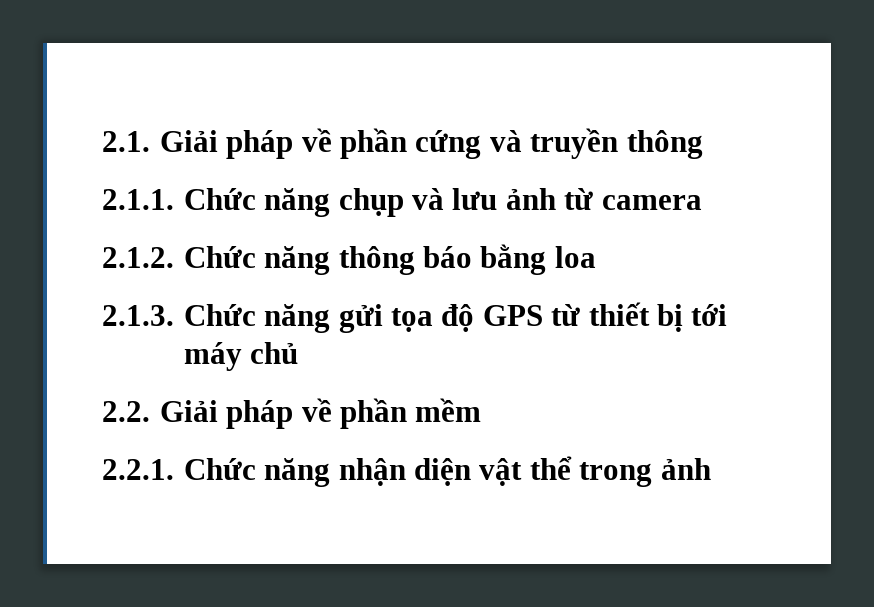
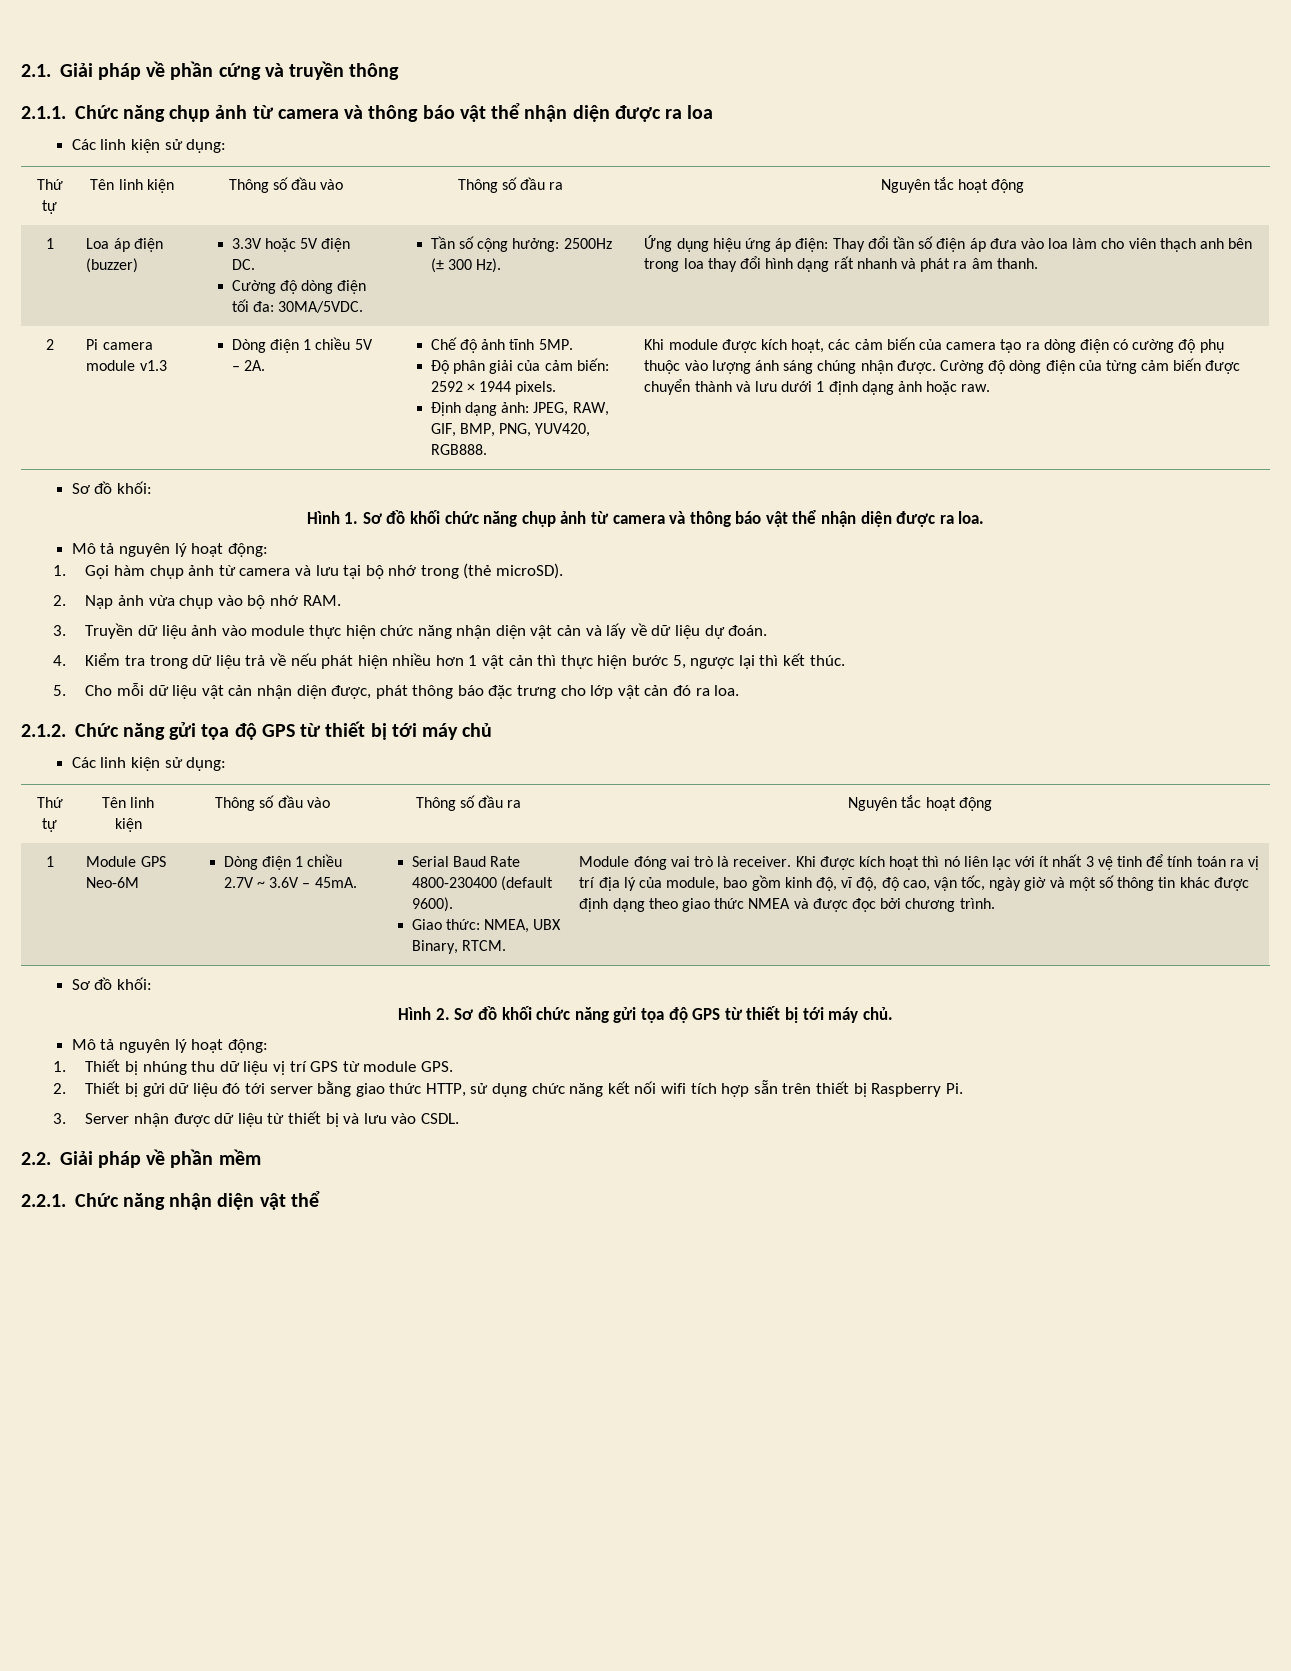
- 2.1.1. Chức năng chụp và lưu ảnh từ camera
- 2.1.2. Chức năng thông báo bằng loa
- 2.1.3. Chức năng gửi tọa độ GPS từ thiết bị tới máy chủ
+ 2.1.1. Chức năng chụp ảnh từ camera và thông báo vật thể nhận diện được ra loa
+ Các linh kiện sử dụng:
+ Thứ tự | Tên linh kiện | Thông số đầu vào | Thông số đầu ra | Nguyên tắc hoạt động
+ 1 | Loa áp điện (buzzer) | 3.3V hoặc 5V điện DC.
+ Cường độ dòng điện tối đa: 30MA/5VDC. | Tần số cộng hưởng: 2500Hz (± 300 Hz). | Ứng dụng hiệu ứng áp điện: Thay đổi tần số điện áp đưa vào loa làm cho viên thạch anh bên trong loa thay đổi hình dạng rất nhanh và phát ra âm thanh.
+ 2 | Pi camera module v1.3 | Dòng điện 1 chiều 5V – 2A. | Chế độ ảnh tĩnh 5MP.
+ Độ phân giải của cảm biến: 2592 × 1944 pixels.
+ Định dạng ảnh: JPEG, RAW, GIF, BMP, PNG, YUV420, RGB888. | Khi module được kích hoạt, các cảm biến của camera tạo ra dòng điện có cường độ phụ thuộc vào lượng ánh sáng chúng nhận được. Cường độ dòng điện của từng cảm biến được chuyển thành và lưu dưới 1 định dạng ảnh hoặc raw.
+ Sơ đồ khối:
+ Hình 1. Sơ đồ khối chức năng chụp ảnh từ camera và thông báo vật thể nhận diện được ra loa.
+ Mô tả nguyên lý hoạt động:
+ 1. Gọi hàm chụp ảnh từ camera và lưu tại bộ nhớ trong (thẻ microSD).
+ 2. Nạp ảnh vừa chụp vào bộ nhớ RAM.
+ 3. Truyền dữ liệu ảnh vào module thực hiện chức năng nhận diện vật cản và lấy về dữ liệu dự đoán.
+ 4. Kiểm tra trong dữ liệu trả về nếu phát hiện nhiều hơn 1 vật cản thì thực hiện bước 5, ngược lại thì kết thúc.
+ 5. Cho mỗi dữ liệu vật cản nhận diện được, phát thông báo đặc trưng cho lớp vật cản đó ra loa.
+ 2.1.2. Chức năng gửi tọa độ GPS từ thiết bị tới máy chủ
+ Các linh kiện sử dụng:
+ Thứ tự | Tên linh kiện | Thông số đầu vào | Thông số đầu ra | Nguyên tắc hoạt động
+ 1 | Module GPS Neo-6M | Dòng điện 1 chiều 2.7V ~ 3.6V – 45mA. | Serial Baud Rate 4800-230400 (default 9600).
+ Giao thức: NMEA, UBX Binary, RTCM. | Module đóng vai trò là receiver. Khi được kích hoạt thì nó liên lạc với ít nhất 3 vệ tinh để tính toán ra vị trí địa lý của module, bao gồm kinh độ, vĩ độ, độ cao, vận tốc, ngày giờ và một số thông tin khác được định dạng theo giao thức NMEA và được đọc bởi chương trình.
+ Sơ đồ khối:
+ Hình 2. Sơ đồ khối chức năng gửi tọa độ GPS từ thiết bị tới máy chủ.
+ Mô tả nguyên lý hoạt động:
+ 1. Thiết bị nhúng thu dữ liệu vị trí GPS từ module GPS.
+ 2. Thiết bị gửi dữ liệu đó tới server bằng giao thức HTTP, sử dụng chức năng kết nối wifi tích hợp sẵn trên thiết bị Raspberry Pi.
+ 3. Server nhận được dữ liệu từ thiết bị và lưu vào CSDL.
- 2.2.1. Chức năng nhận diện vật thể trong ảnh
+ 2.2.1. Chức năng nhận diện vật thể

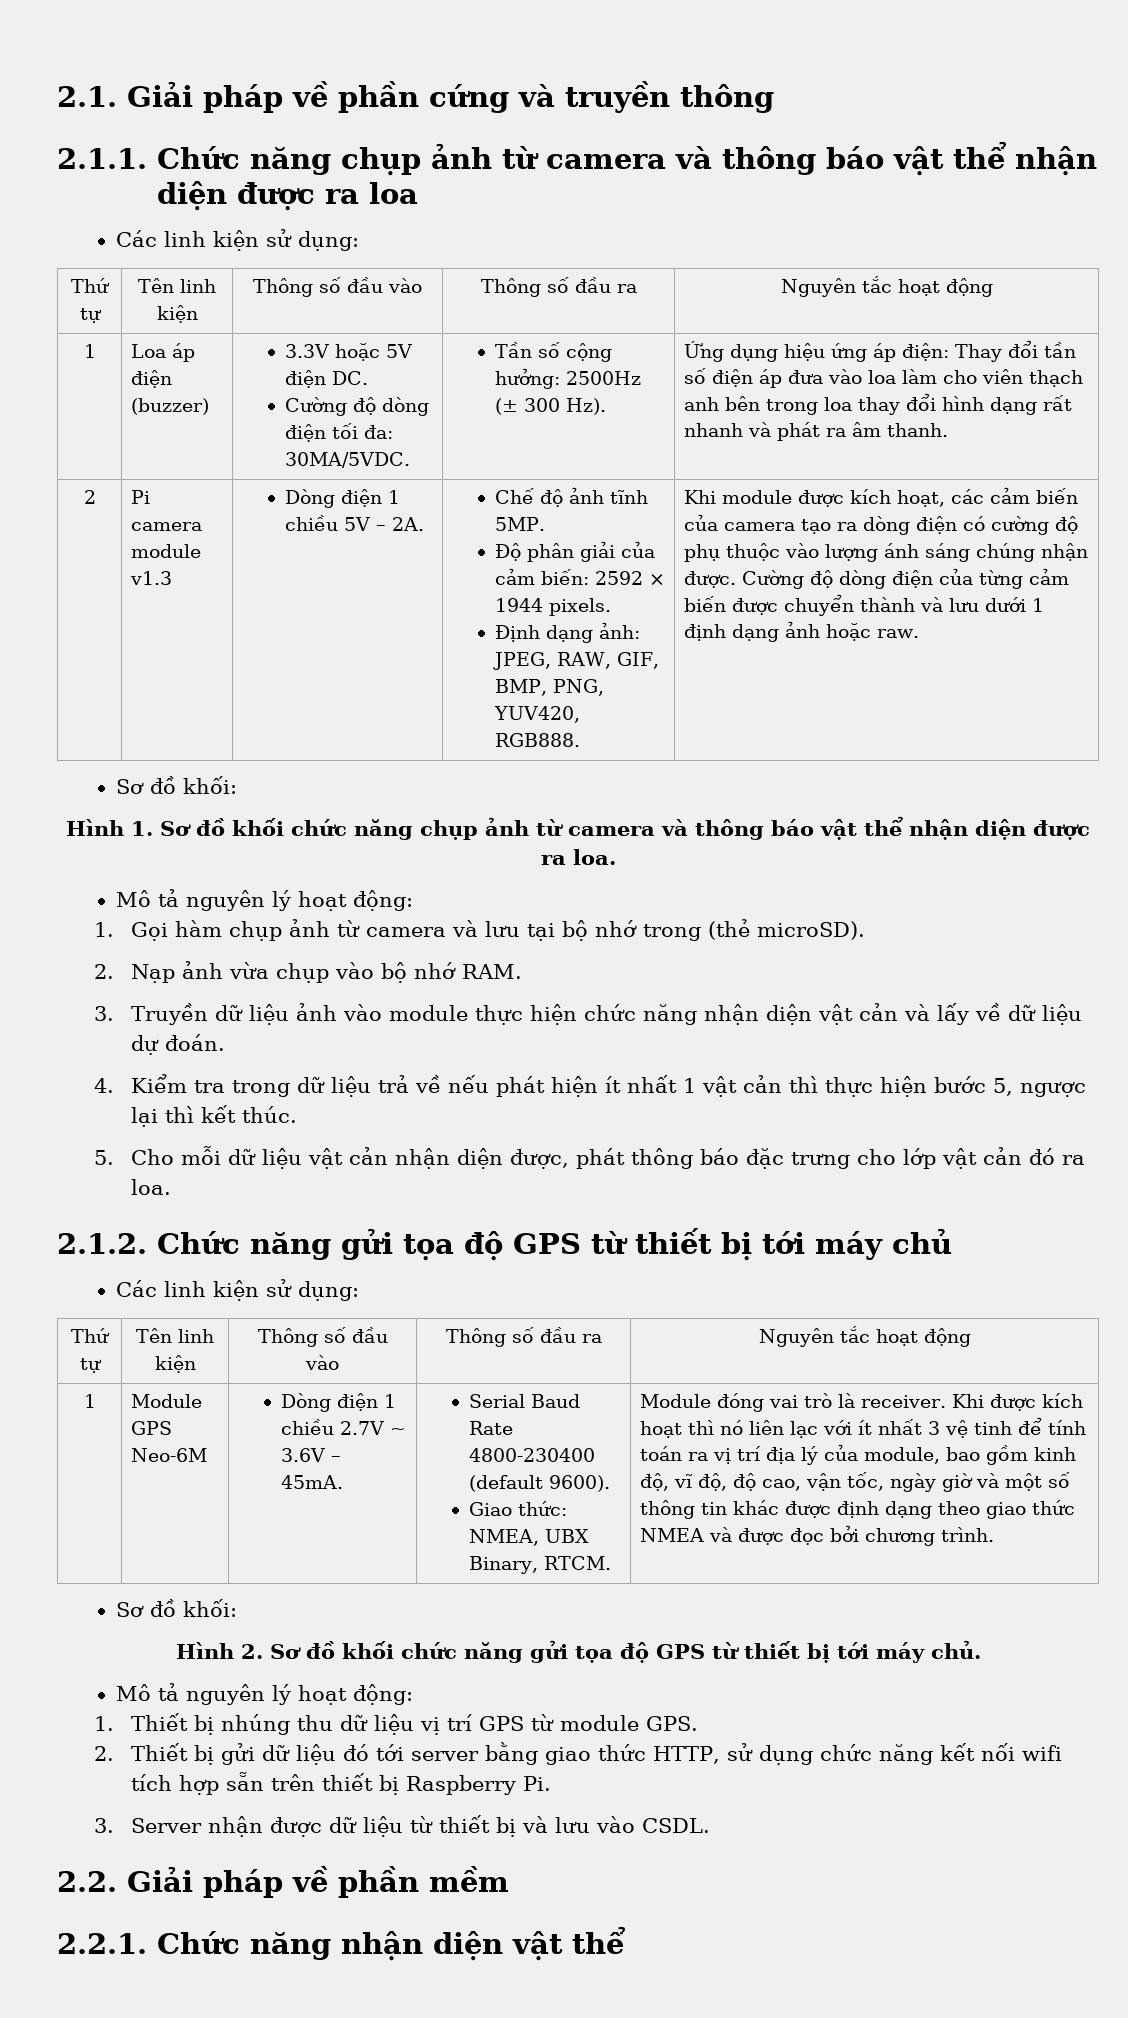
- 4. Kiểm tra trong dữ liệu trả về nếu phát hiện nhiều hơn 1 vật cản thì thực hiện bước 5, ngược lại thì kết thúc.
+ 4. Kiểm tra trong dữ liệu trả về nếu phát hiện ít nhất 1 vật cản thì thực hiện bước 5, ngược lại thì kết thúc.

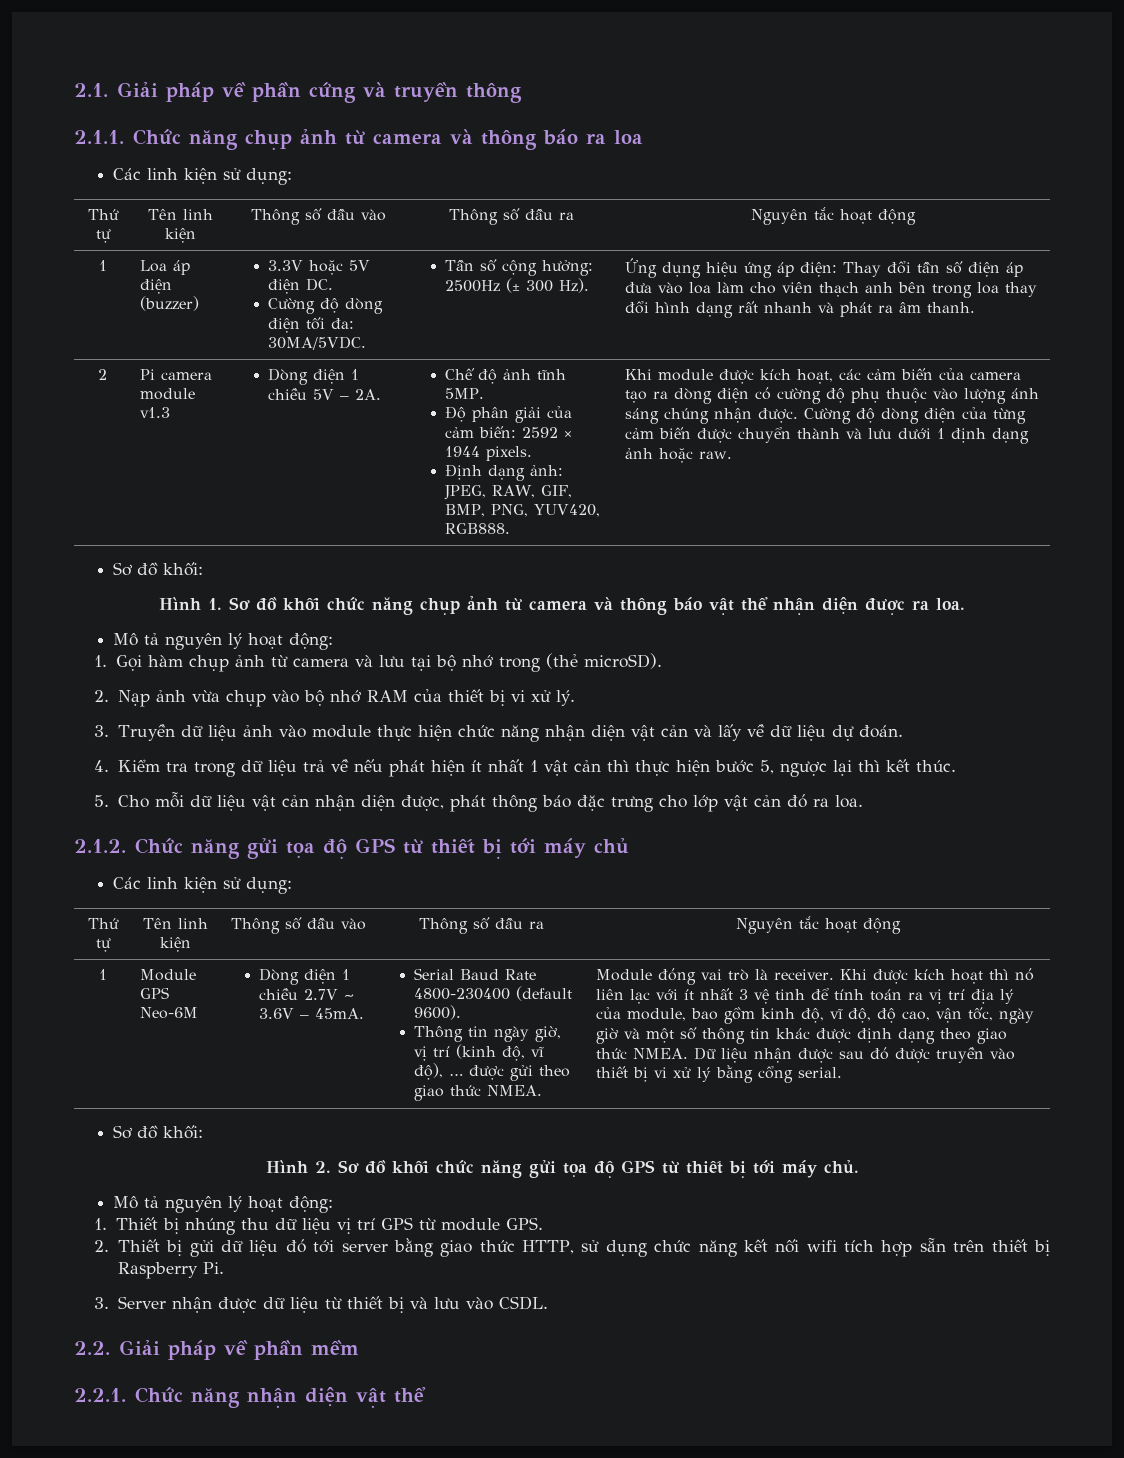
- 2.1.1. Chức năng chụp ảnh từ camera và thông báo vật thể nhận diện được ra loa
+ 2.1.1. Chức năng chụp ảnh từ camera và thông báo ra loa
- 2. Nạp ảnh vừa chụp vào bộ nhớ RAM.
+ 2. Nạp ảnh vừa chụp vào bộ nhớ RAM của thiết bị vi xử lý.
- Giao thức: NMEA, UBX Binary, RTCM.
+ Thông tin ngày giờ, vị trí (kinh độ, vĩ độ), … được gửi theo giao thức NMEA.
- Khi được kích hoạt thì nó liên lạc với ít nhất 3 vệ tinh để tính toán ra vị trí địa lý của module, bao gồm kinh độ, vĩ độ, độ cao, vận tốc, ngày giờ và một số thông tin khác được định dạng theo giao thức NMEA và được đọc bởi chương trình.
+ Khi được kích hoạt thì nó liên lạc với ít nhất 3 vệ tinh để tính toán ra vị trí địa lý của module, bao gồm kinh độ, vĩ độ, độ cao, vận tốc, ngày giờ và một số thông tin khác được định dạng theo giao thức NMEA. Dữ liệu nhận được sau đó được truyền vào thiết bị vi xử lý bằng cổng serial.

